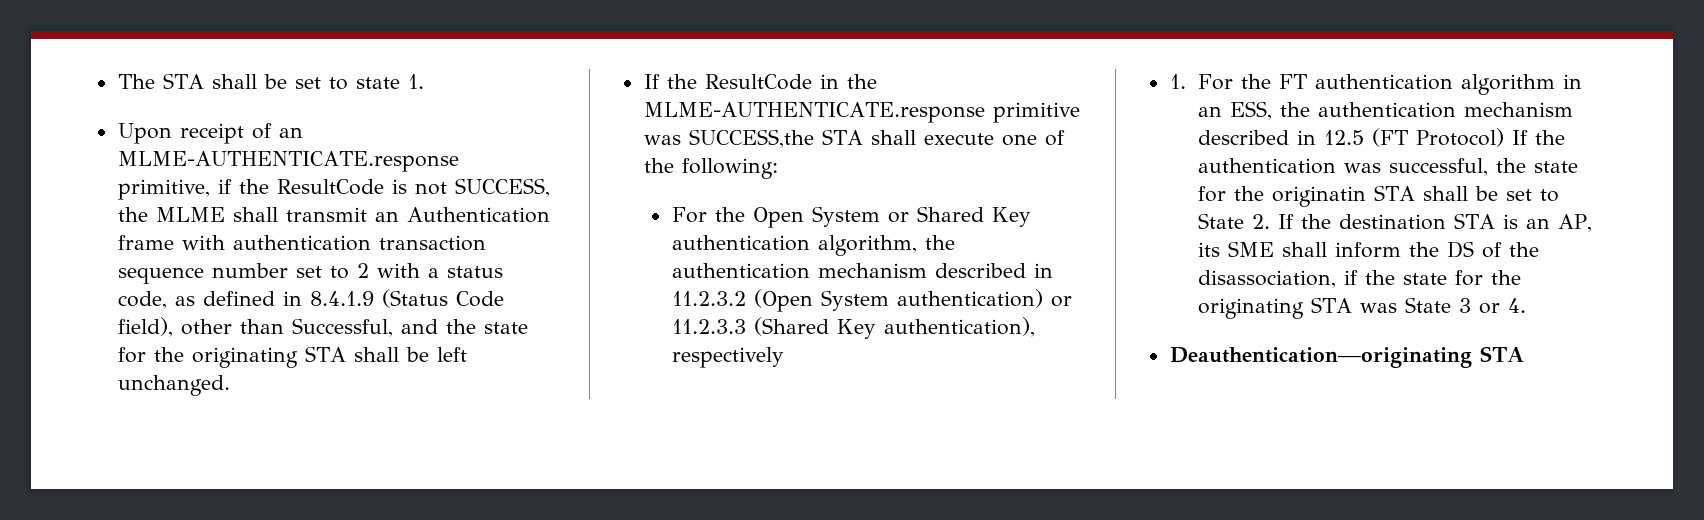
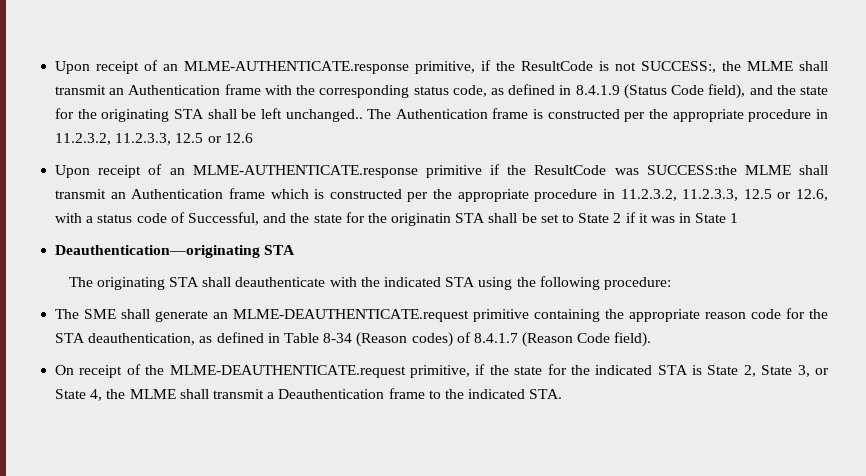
- The STA shall be set to state 1.
- Upon receipt of an MLME-AUTHENTICATE.response primitive, if the ResultCode is not SUCCESS, the MLME shall transmit an Authentication frame with authentication transaction sequence number set to 2 with a status code, as defined in 8.4.1.9 (Status Code field), other than Successful, and the state for the originating STA shall be left unchanged.
- If the ResultCode in the MLME-AUTHENTICATE.response primitive was SUCCESS,the STA shall execute one of the following:
- For the Open System or Shared Key authentication algorithm, the authentication mechanism described in 11.2.3.2 (Open System authentication) or 11.2.3.3 (Shared Key authentication), respectively
- 1. For the FT authentication algorithm in an ESS, the authentication mechanism described in 12.5 (FT Protocol) If the authentication was successful, the state for the originatin STA shall be set to State 2. If the destination STA is an AP, its SME shall inform the DS of the disassociation, if the state for the originating STA was State 3 or 4.
+ Upon receipt of an MLME-AUTHENTICATE.response primitive, if the ResultCode is not SUCCESS:, the MLME shall transmit an Authentication frame with the corresponding status code, as defined in 8.4.1.9 (Status Code field), and the state for the originating STA shall be left unchanged.. The Authentication frame is constructed per the appropriate procedure in 11.2.3.2, 11.2.3.3, 12.5 or 12.6
+ Upon receipt of an MLME-AUTHENTICATE.response primitive if the ResultCode was SUCCESS:the MLME shall transmit an Authentication frame which is constructed per the appropriate procedure in 11.2.3.2, 11.2.3.3, 12.5 or 12.6, with a status code of Successful, and the state for the originatin STA shall be set to State 2 if it was in State 1
  Deauthentication—originating STA
+ The originating STA shall deauthenticate with the indicated STA using the following procedure:
+ The SME shall generate an MLME-DEAUTHENTICATE.request primitive containing the appropriate reason code for the STA deauthentication, as defined in Table 8-34 (Reason codes) of 8.4.1.7 (Reason Code field).
+ On receipt of the MLME-DEAUTHENTICATE.request primitive, if the state for the indicated STA is State 2, State 3, or State 4, the MLME shall transmit a Deauthentication frame to the indicated STA.

